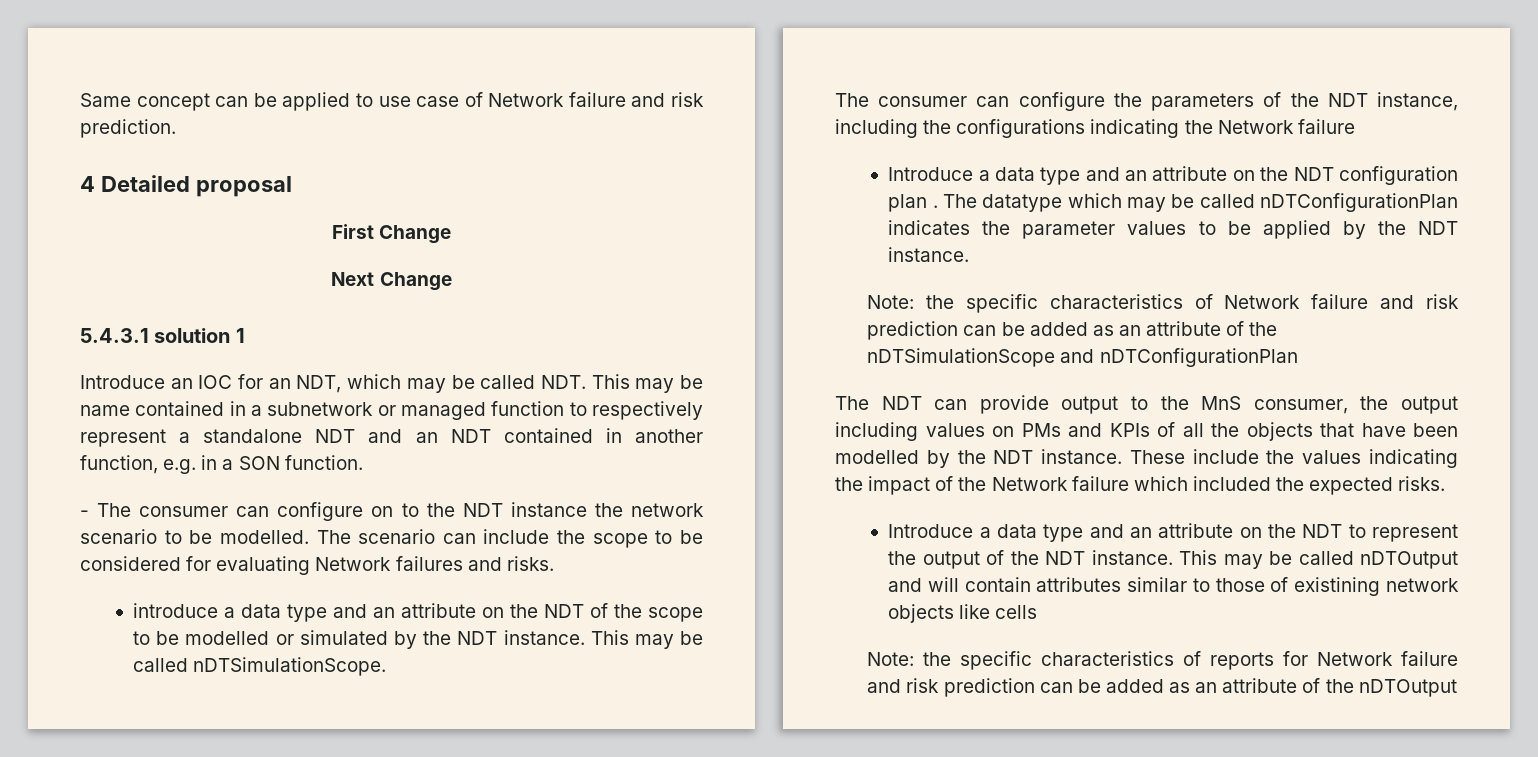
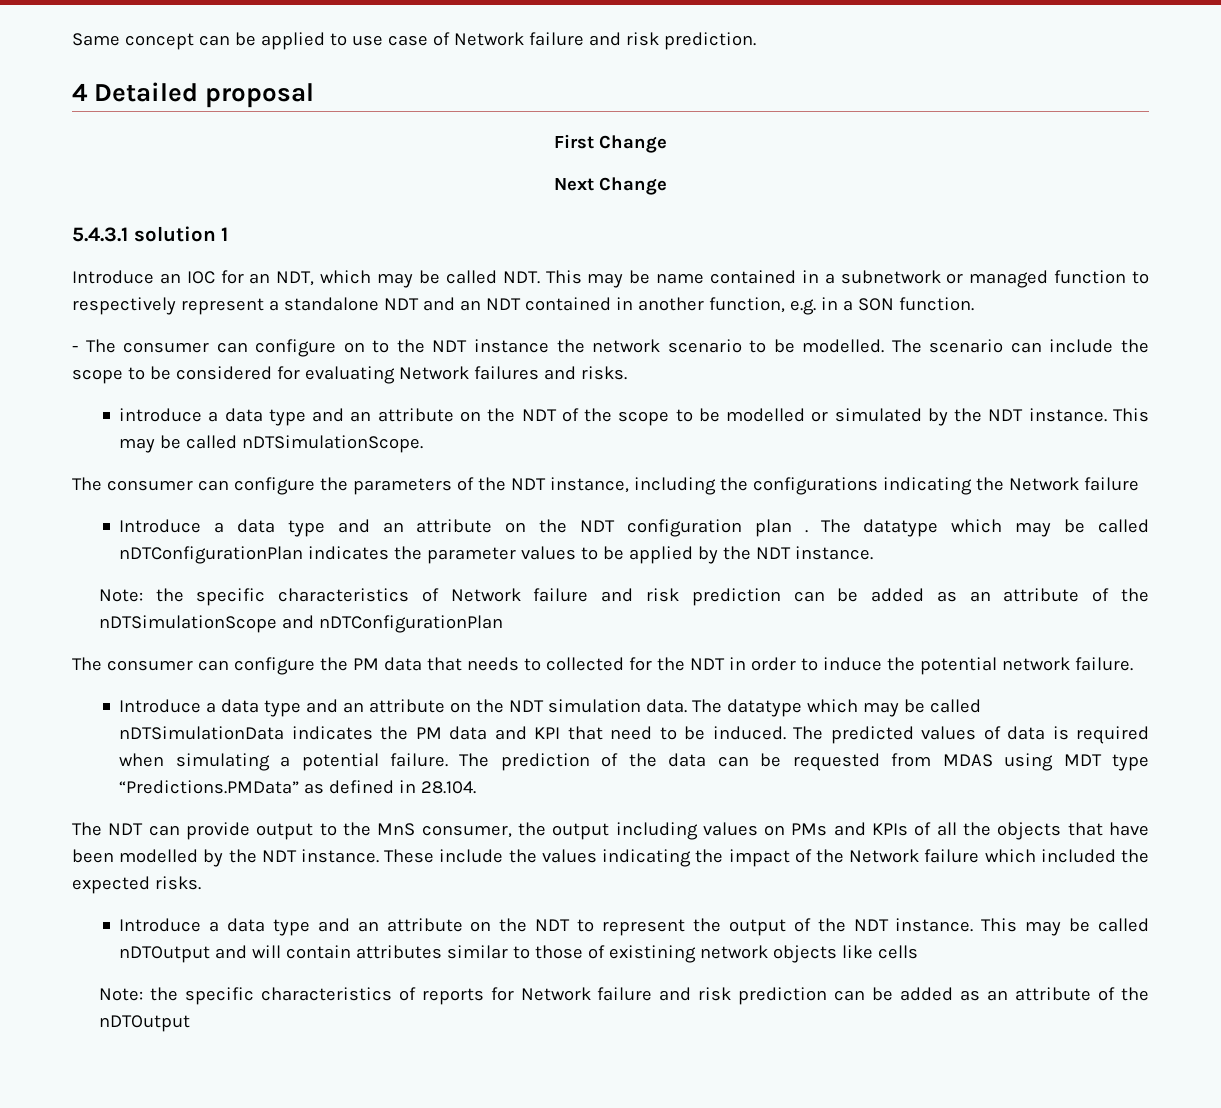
+ The consumer can configure the PM data that needs to collected for the NDT in order to induce the potential network failure.
+ Introduce a data type and an attribute on the NDT simulation data. The datatype which may be called nDTSimulationData indicates the PM data and KPI that need to be induced. The predicted values of data is required when simulating a potential failure. The prediction of the data can be requested from MDAS using MDT type “Predictions.PMData” as defined in 28.104.

